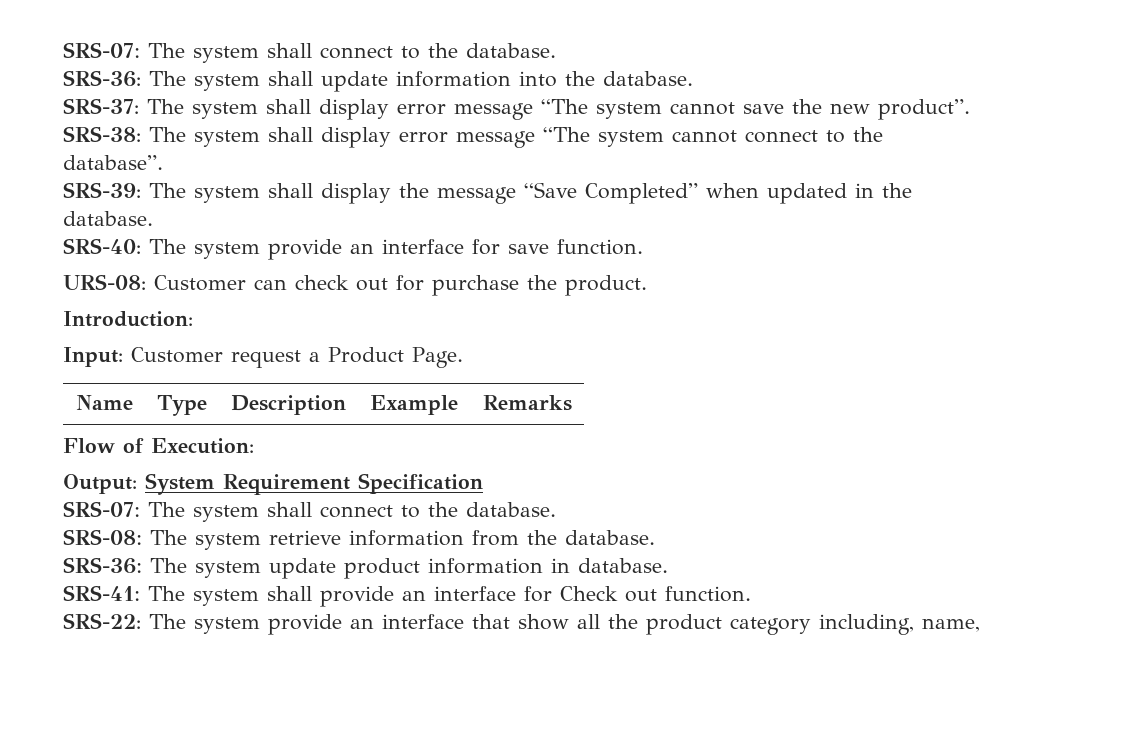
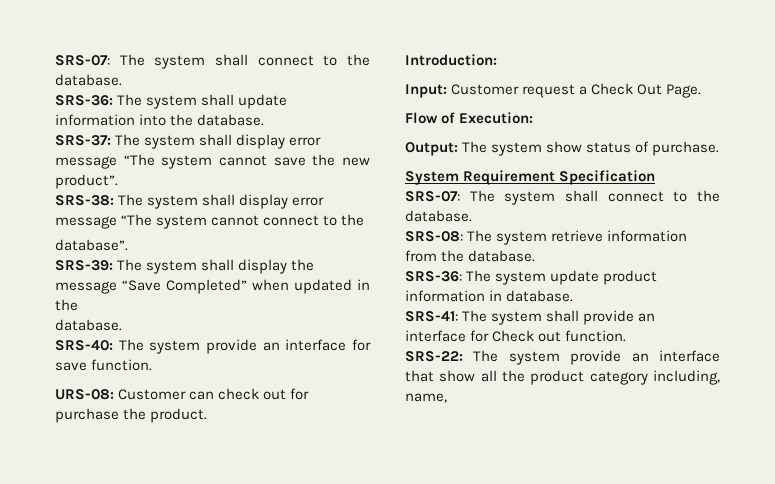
- Input: Customer request a Product Page.
+ Input: Customer request a Check Out Page.
- Name | Type | Description | Example | Remarks
- Output: System Requirement Specification
+ Output: The system show status of purchase.
+ System Requirement Specification

